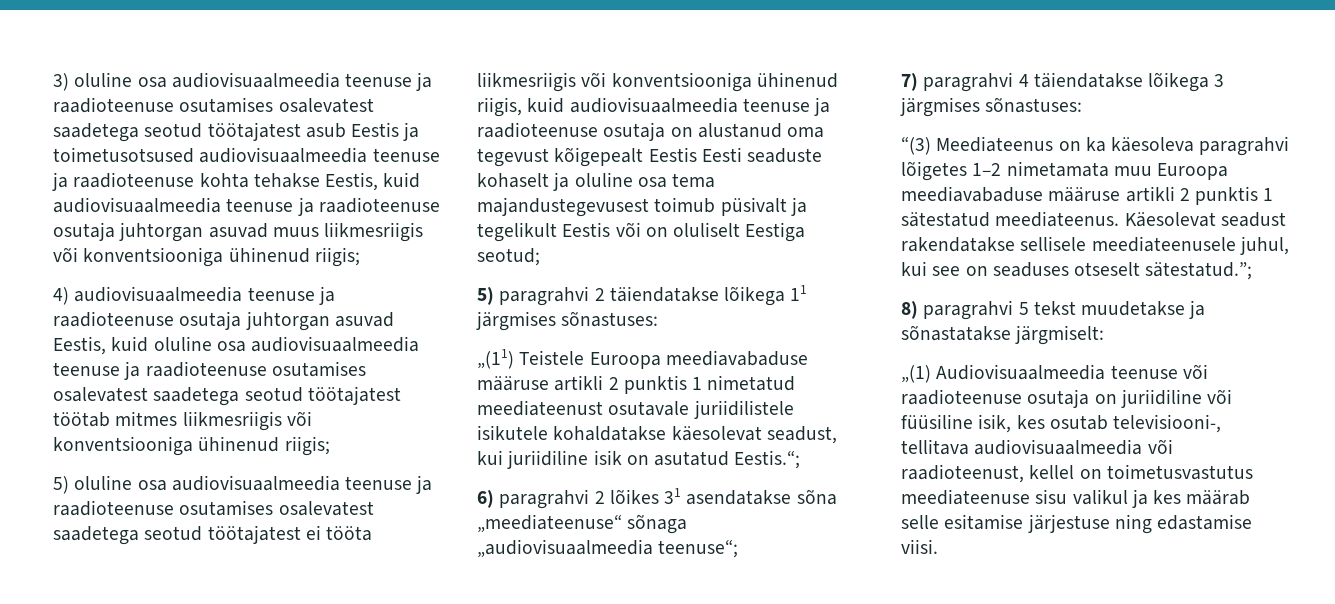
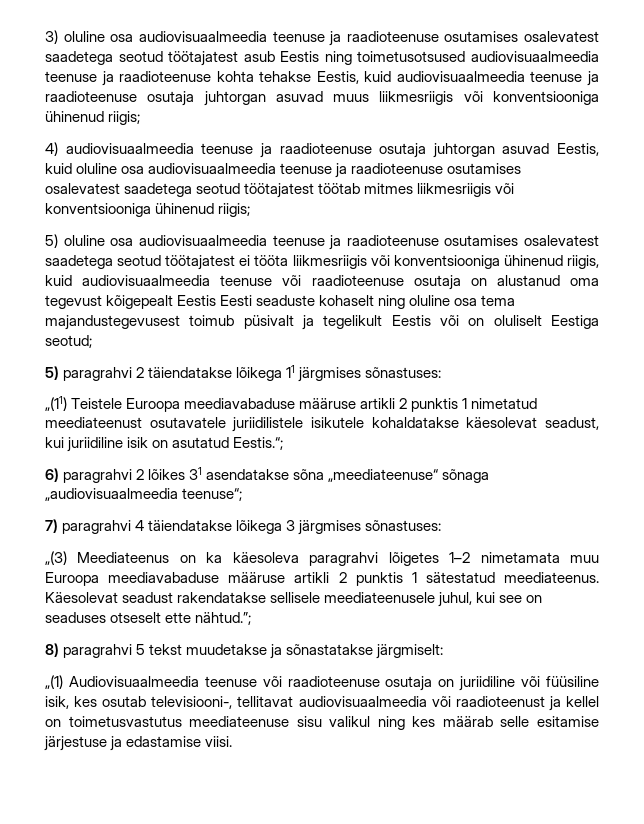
- 3) oluline osa audiovisuaalmeedia teenuse ja raadioteenuse osutamises osalevatest saadetega seotud töötajatest asub Eestis ja toimetusotsused audiovisuaalmeedia teenuse ja raadioteenuse kohta tehakse Eestis, kuid audiovisuaalmeedia teenuse ja raadioteenuse osutaja juhtorgan asuvad muus liikmesriigis või konventsiooniga ühinenud riigis;
+ 3) oluline osa audiovisuaalmeedia teenuse ja raadioteenuse osutamises osalevatest saadetega seotud töötajatest asub Eestis ning toimetusotsused audiovisuaalmeedia teenuse ja raadioteenuse kohta tehakse Eestis, kuid audiovisuaalmeedia teenuse ja raadioteenuse osutaja juhtorgan asuvad muus liikmesriigis või konventsiooniga ühinenud riigis;
- 5) oluline osa audiovisuaalmeedia teenuse ja raadioteenuse osutamises osalevatest saadetega seotud töötajatest ei tööta liikmesriigis või konventsiooniga ühinenud riigis, kuid audiovisuaalmeedia teenuse ja raadioteenuse osutaja on alustanud oma tegevust kõigepealt Eestis Eesti seaduste kohaselt ja oluline osa tema majandustegevusest toimub püsivalt ja tegelikult Eestis või on oluliselt Eestiga seotud;
+ 5) oluline osa audiovisuaalmeedia teenuse ja raadioteenuse osutamises osalevatest saadetega seotud töötajatest ei tööta liikmesriigis või konventsiooniga ühinenud riigis, kuid audiovisuaalmeedia teenuse või raadioteenuse osutaja on alustanud oma tegevust kõigepealt Eestis Eesti seaduste kohaselt ning oluline osa tema majandustegevusest toimub püsivalt ja tegelikult Eestis või on oluliselt Eestiga seotud;
- „(11) Teistele Euroopa meediavabaduse määruse artikli 2 punktis 1 nimetatud meediateenust osutavale juriidilistele isikutele kohaldatakse käesolevat seadust, kui juriidiline isik on asutatud Eestis.“;
+ „(11) Teistele Euroopa meediavabaduse määruse artikli 2 punktis 1 nimetatud meediateenust osutavatele juriidilistele isikutele kohaldatakse käesolevat seadust, kui juriidiline isik on asutatud Eestis.“;
- “(3) Meediateenus on ka käesoleva paragrahvi lõigetes 1–2 nimetamata muu Euroopa meediavabaduse määruse artikli 2 punktis 1 sätestatud meediateenus.
+ „(3) Meediateenus on ka käesoleva paragrahvi lõigetes 1–2 nimetamata muu Euroopa meediavabaduse määruse artikli 2 punktis 1 sätestatud meediateenus.
- Käesolevat seadust rakendatakse sellisele meediateenusele juhul, kui see on seaduses otseselt sätestatud.”;
+ Käesolevat seadust rakendatakse sellisele meediateenusele juhul, kui see on seaduses otseselt ette nähtud.”;
- „(1) Audiovisuaalmeedia teenuse või raadioteenuse osutaja on juriidiline või füüsiline isik, kes osutab televisiooni-, tellitava audiovisuaalmeedia või raadioteenust, kellel on toimetusvastutus meediateenuse sisu valikul ja kes määrab selle esitamise järjestuse ning edastamise viisi.
+ „(1) Audiovisuaalmeedia teenuse või raadioteenuse osutaja on juriidiline või füüsiline isik, kes osutab televisiooni-, tellitavat audiovisuaalmeedia või raadioteenust ja kellel on toimetusvastutus meediateenuse sisu valikul ning kes määrab selle esitamise järjestuse ja edastamise viisi.

